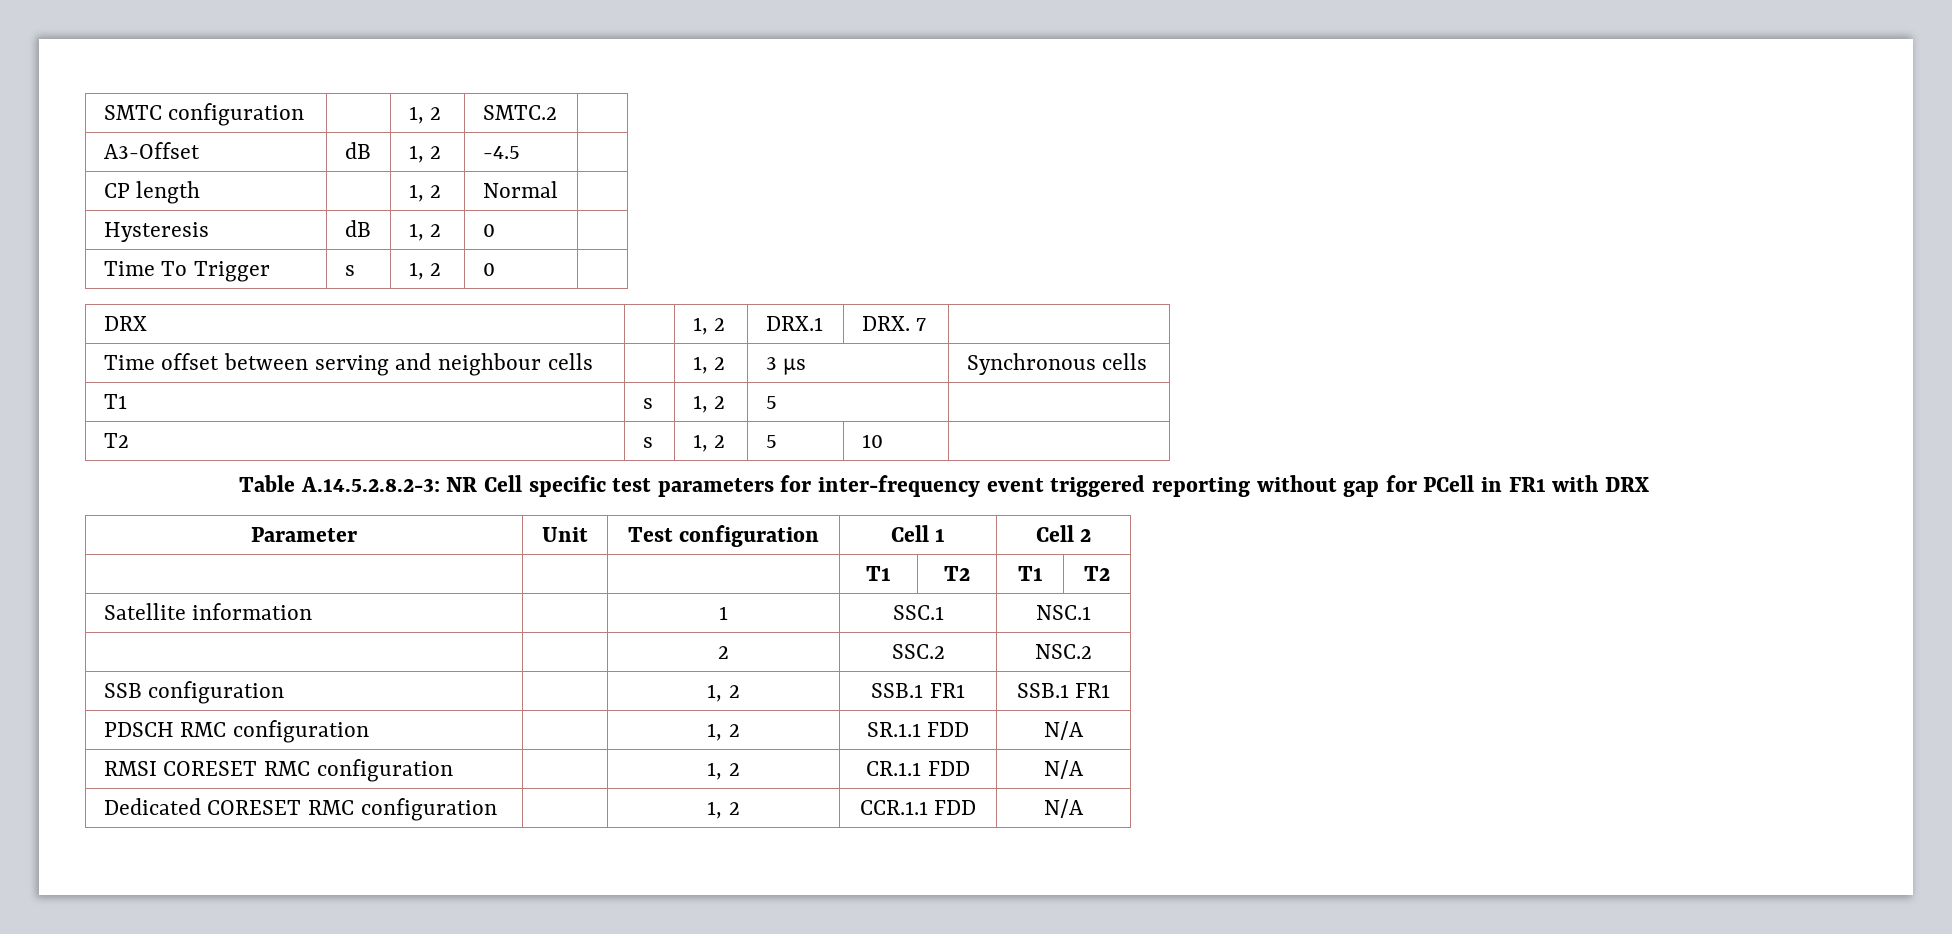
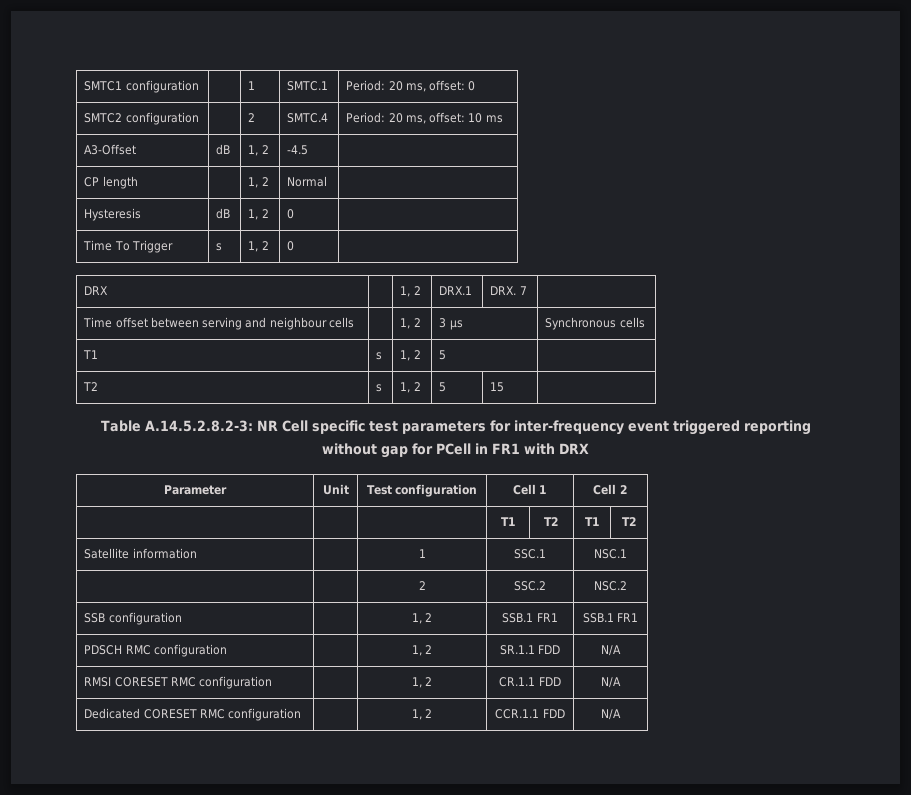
- SMTC configuration | | 1, 2 | SMTC.2 |
+ SMTC1 configuration | | 1 | SMTC.1 | Period: 20 ms, offset: 0
+ SMTC2 configuration | | 2 | SMTC.4 | Period: 20 ms, offset: 10 ms
- T2 | s | 1, 2 | 5 | 10 |
+ T2 | s | 1, 2 | 5 | 15 |

